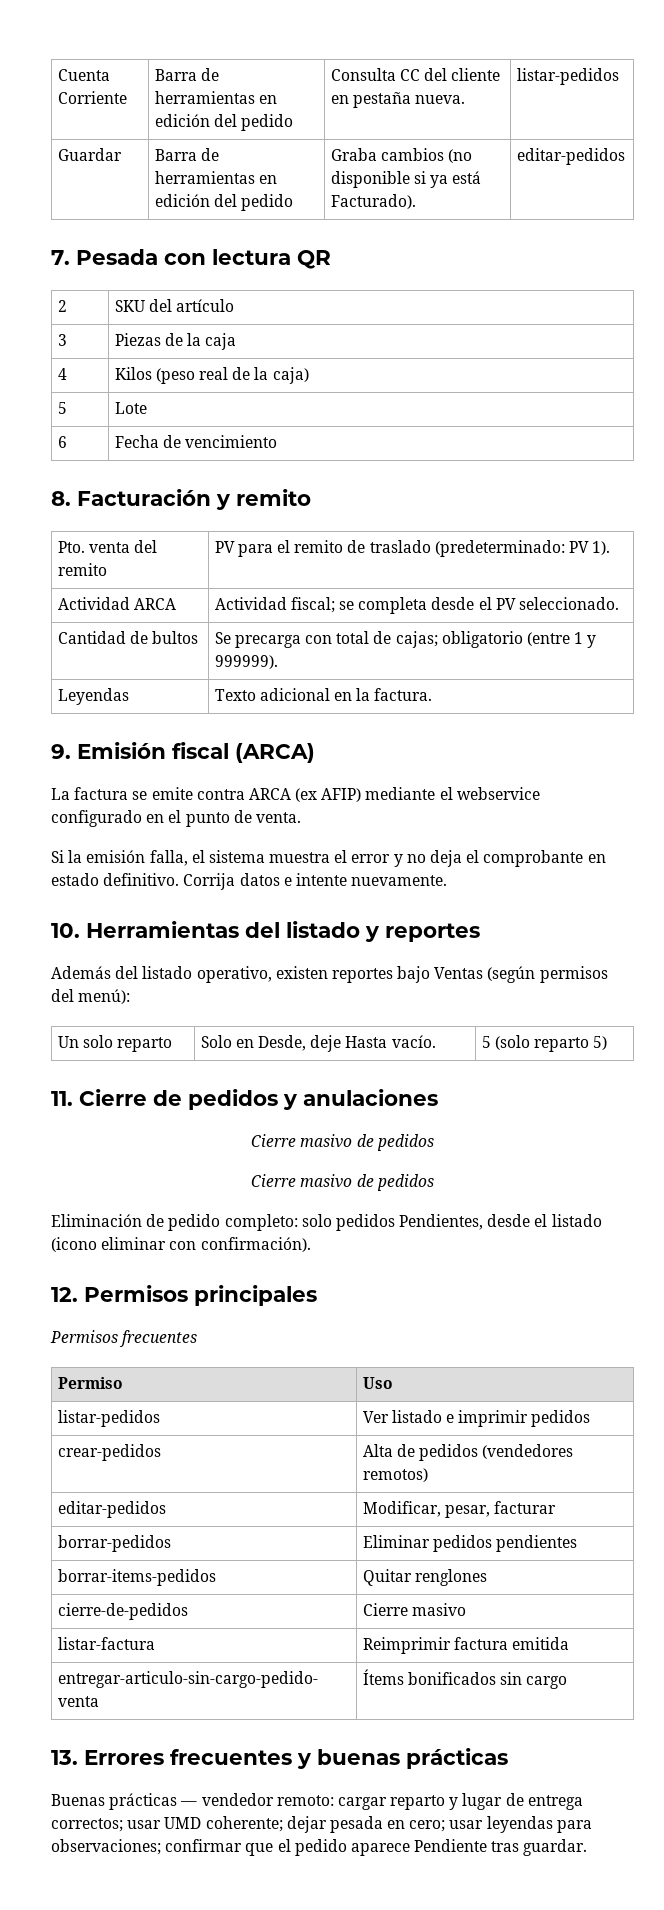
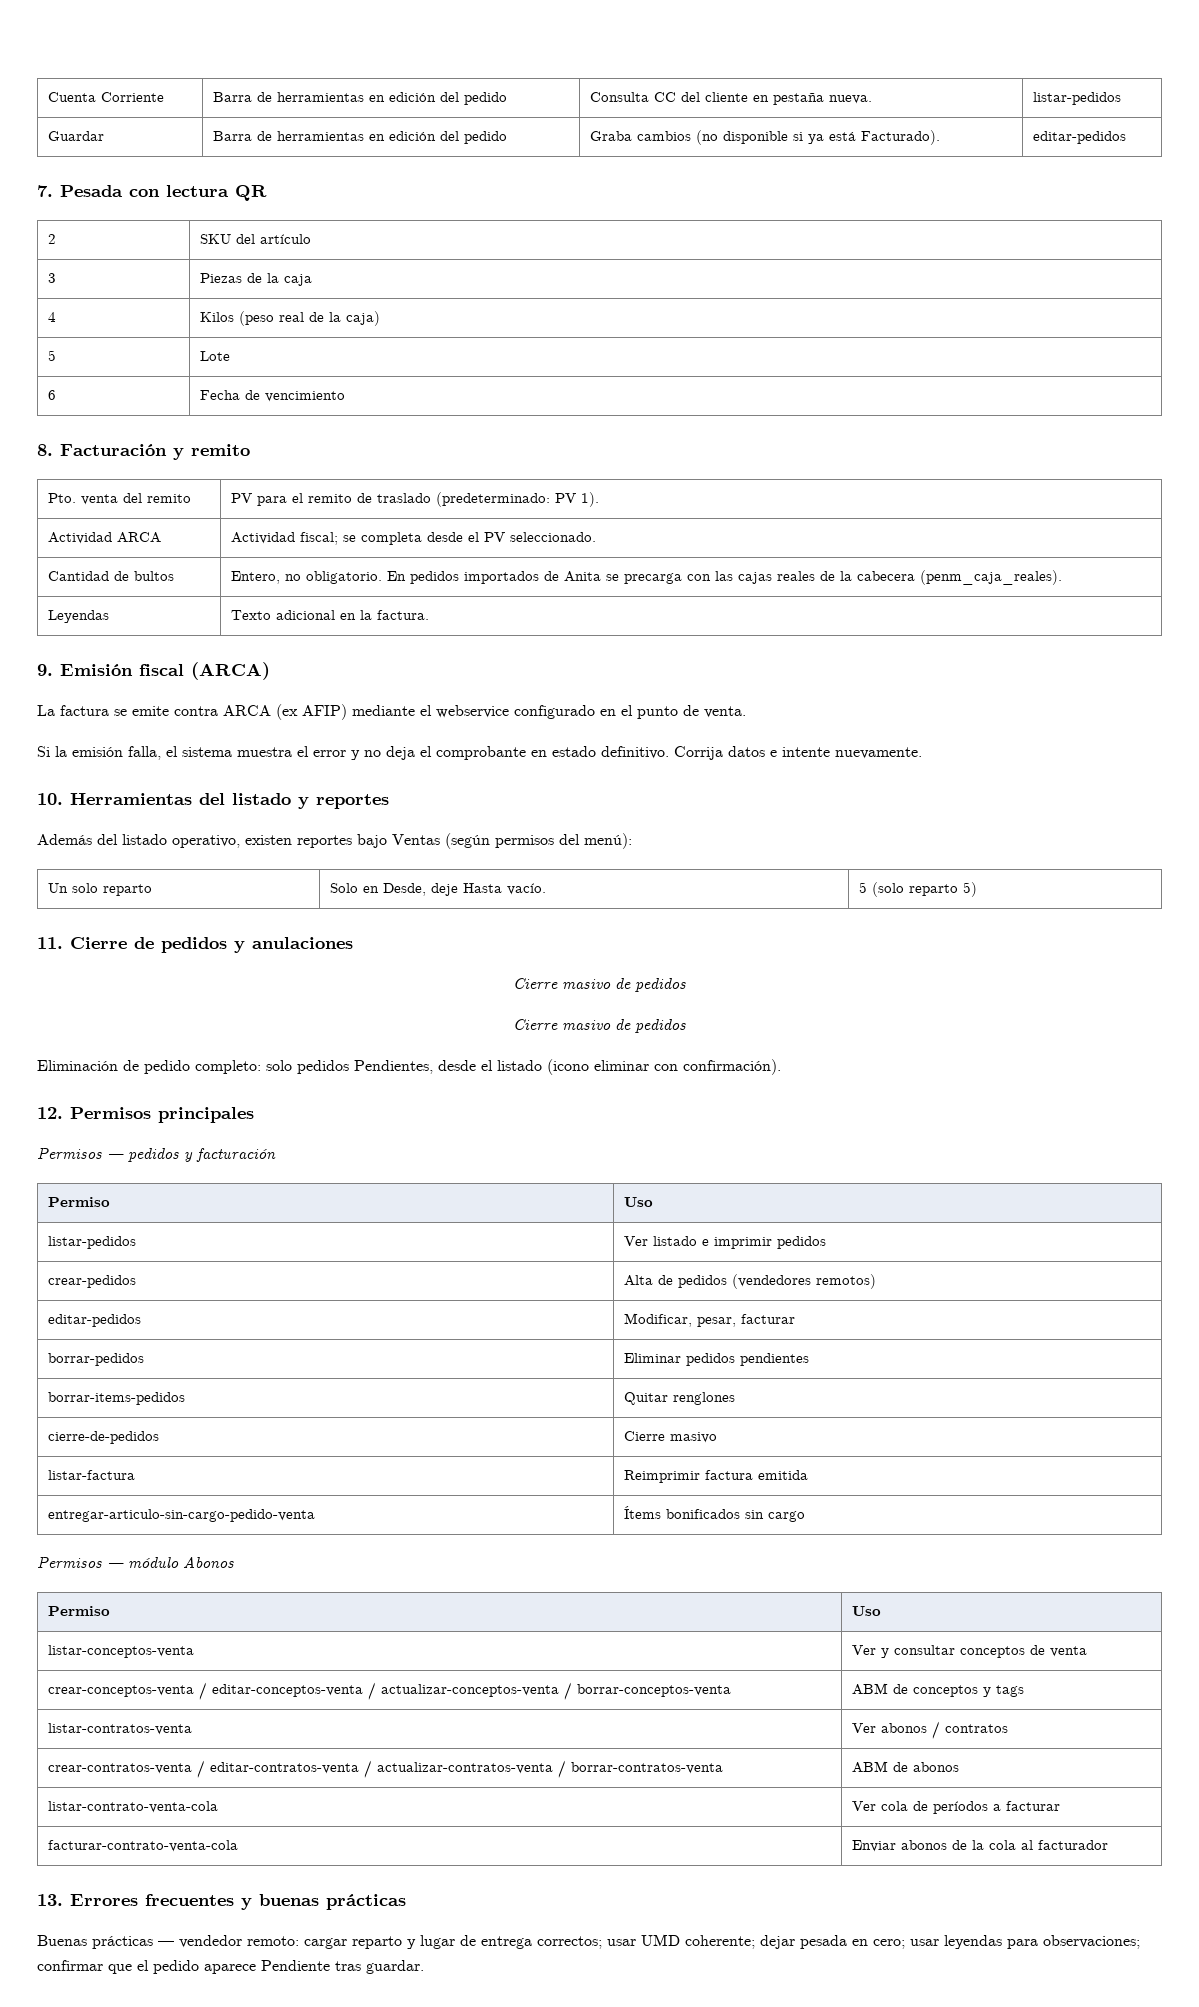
- Cantidad de bultos | Se precarga con total de cajas; obligatorio (entre 1 y 999999).
+ Cantidad de bultos | Entero, no obligatorio. En pedidos importados de Anita se precarga con las cajas reales de la cabecera (penm_caja_reales).
- Permisos frecuentes
+ Permisos — pedidos y facturación
+ Permisos — módulo Abonos
+ Permiso | Uso
+ listar-conceptos-venta | Ver y consultar conceptos de venta
+ crear-conceptos-venta / editar-conceptos-venta / actualizar-conceptos-venta / borrar-conceptos-venta | ABM de conceptos y tags
+ listar-contratos-venta | Ver abonos / contratos
+ crear-contratos-venta / editar-contratos-venta / actualizar-contratos-venta / borrar-contratos-venta | ABM de abonos
+ listar-contrato-venta-cola | Ver cola de períodos a facturar
+ facturar-contrato-venta-cola | Enviar abonos de la cola al facturador

